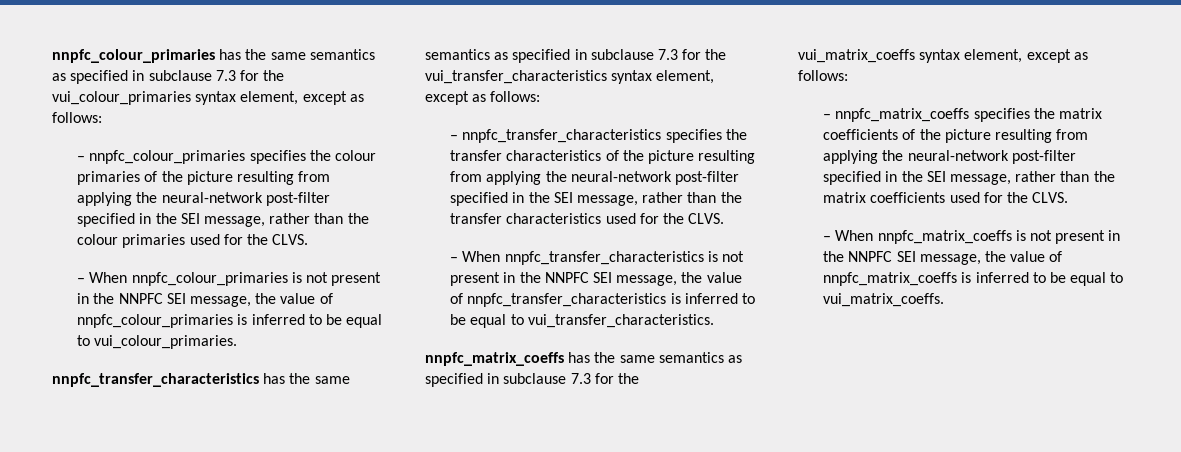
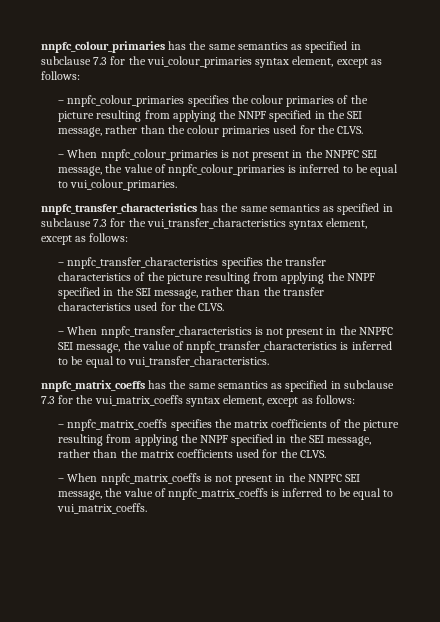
- – nnpfc_colour_primaries specifies the colour primaries of the picture resulting from applying the neural-network post-filter specified in the SEI message, rather than the colour primaries used for the CLVS.
+ – nnpfc_colour_primaries specifies the colour primaries of the picture resulting from applying the NNPF specified in the SEI message, rather than the colour primaries used for the CLVS.
- – nnpfc_transfer_characteristics specifies the transfer characteristics of the picture resulting from applying the neural-network post-filter specified in the SEI message, rather than the transfer characteristics used for the CLVS.
+ – nnpfc_transfer_characteristics specifies the transfer characteristics of the picture resulting from applying the NNPF specified in the SEI message, rather than the transfer characteristics used for the CLVS.
- – nnpfc_matrix_coeffs specifies the matrix coefficients of the picture resulting from applying the neural-network post-filter specified in the SEI message, rather than the matrix coefficients used for the CLVS.
+ – nnpfc_matrix_coeffs specifies the matrix coefficients of the picture resulting from applying the NNPF specified in the SEI message, rather than the matrix coefficients used for the CLVS.

